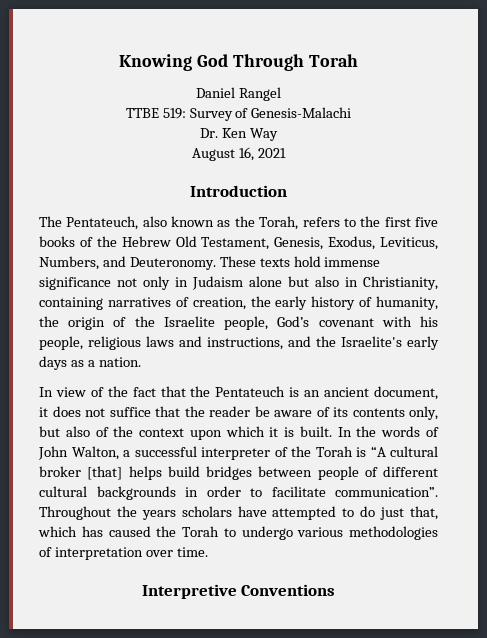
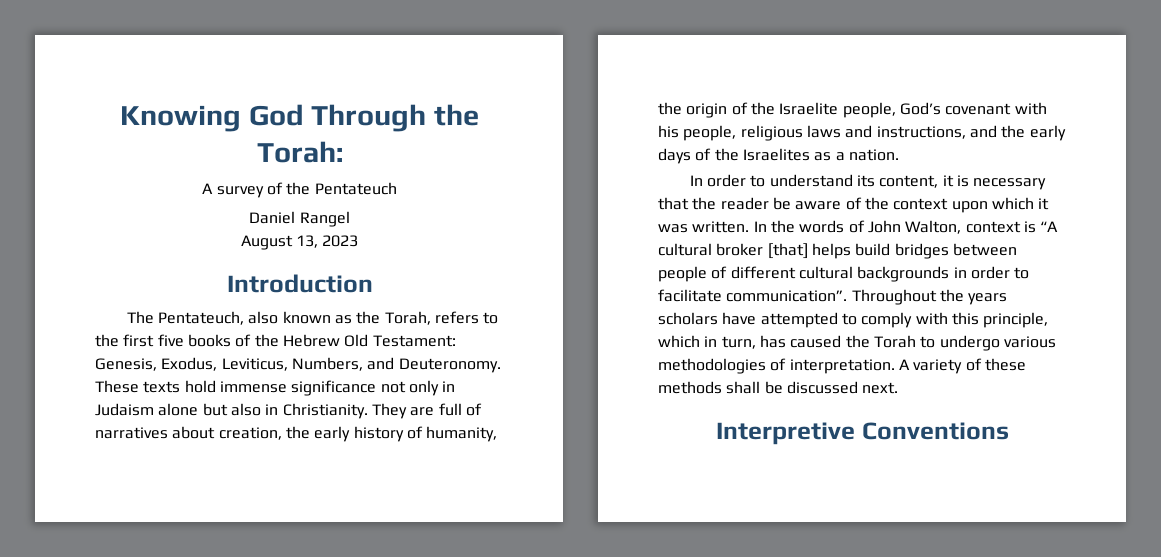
- Knowing God Through Torah
+ Knowing God Through the Torah:
+ A survey of the Pentateuch
  Daniel Rangel
- TTBE 519: Survey of Genesis-Malachi
- Dr. Ken Way
- August 16, 2021
+ August 13, 2023
- The Pentateuch, also known as the Torah, refers to the first five books of the Hebrew Old Testament, Genesis, Exodus, Leviticus, Numbers, and Deuteronomy.
+ The Pentateuch, also known as the Torah, refers to the first five books of the Hebrew Old Testament: Genesis, Exodus, Leviticus, Numbers, and Deuteronomy.
- These texts hold immense significance not only in Judaism alone but also in Christianity, containing narratives of creation, the early history of humanity, the origin of the Israelite people, God’s covenant with his people, religious laws and instructions, and the Israelite's early days as a nation.
+ These texts hold immense significance not only in Judaism alone but also in Christianity. They are full of narratives about creation, the early history of humanity, the origin of the Israelite people, God’s covenant with his people, religious laws and instructions, and the early days of the Israelites as a nation.
- In view of the fact that the Pentateuch is an ancient document, it does not suffice that the reader be aware of its contents only, but also of the context upon which it is built.
+ In order to understand its content, it is necessary that the reader be aware of the context upon which it was written.
- In the words of John Walton, a successful interpreter of the Torah is “A cultural broker [that] helps build bridges between people of different cultural backgrounds in order to facilitate communication”.
+ In the words of John Walton, context is “A cultural broker [that] helps build bridges between people of different cultural backgrounds in order to facilitate communication”.
- Throughout the years scholars have attempted to do just that, which has caused the Torah to undergo various methodologies of interpretation over time.
+ Throughout the years scholars have attempted to comply with this principle, which in turn, has caused the Torah to undergo various methodologies of interpretation. A variety of these methods shall be discussed next.

